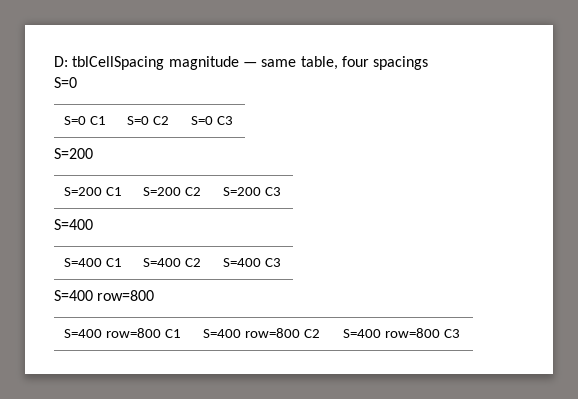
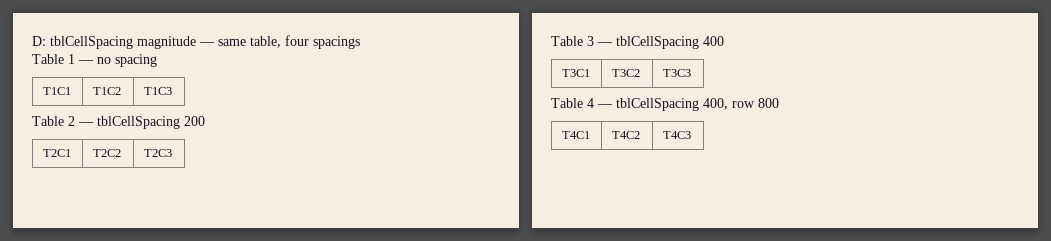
  D: tblCellSpacing magnitude — same table, four spacings
- S=0
- S=0 C1 | S=0 C2 | S=0 C3
- S=200
- S=200 C1 | S=200 C2 | S=200 C3
- S=400
- S=400 C1 | S=400 C2 | S=400 C3
- S=400 row=800
- S=400 row=800 C1 | S=400 row=800 C2 | S=400 row=800 C3
+ Table 1 — no spacing
+ T1C1 | T1C2 | T1C3
+ Table 2 — tblCellSpacing 200
+ T2C1 | T2C2 | T2C3
+ Table 3 — tblCellSpacing 400
+ T3C1 | T3C2 | T3C3
+ Table 4 — tblCellSpacing 400, row 800
+ T4C1 | T4C2 | T4C3

